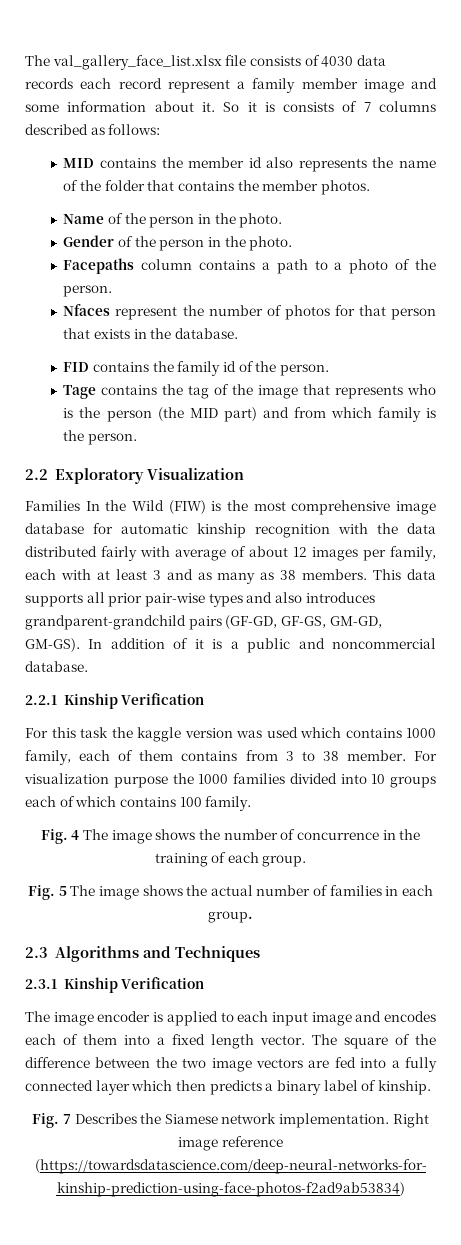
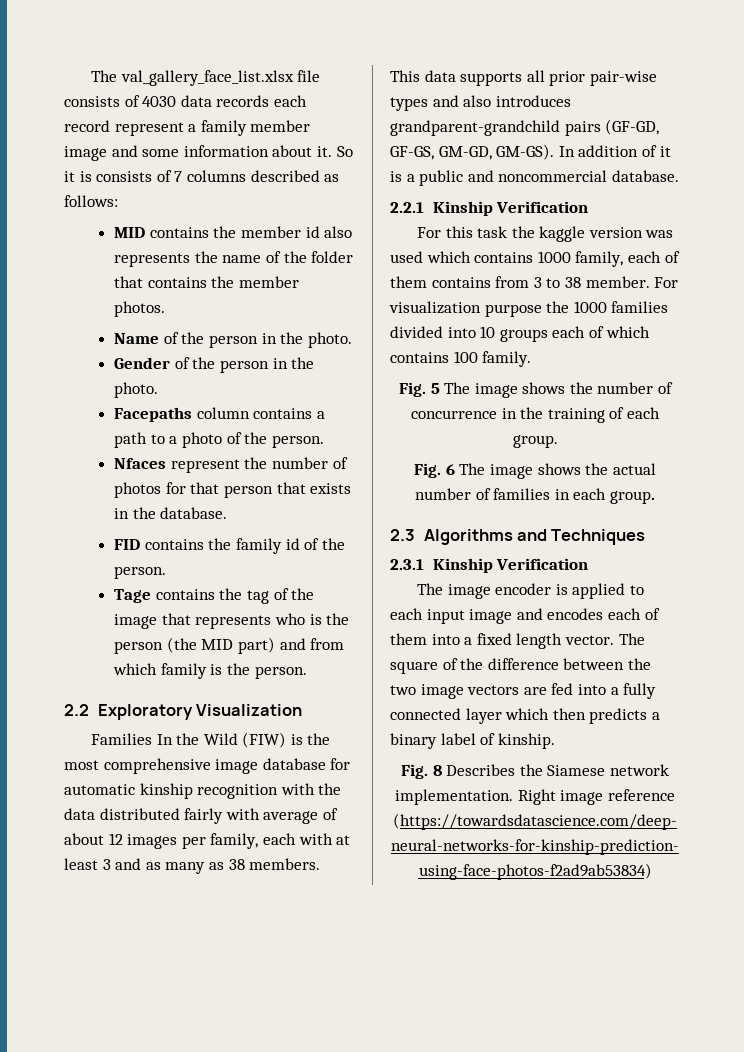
- Fig. 4 The image shows the number of concurrence in the training of each group.
+ Fig. 5 The image shows the number of concurrence in the training of each group.
- Fig. 5 The image shows the actual number of families in each group.
+ Fig. 6 The image shows the actual number of families in each group.
- Fig. 7 Describes the Siamese network implementation.
+ Fig. 8 Describes the Siamese network implementation.

